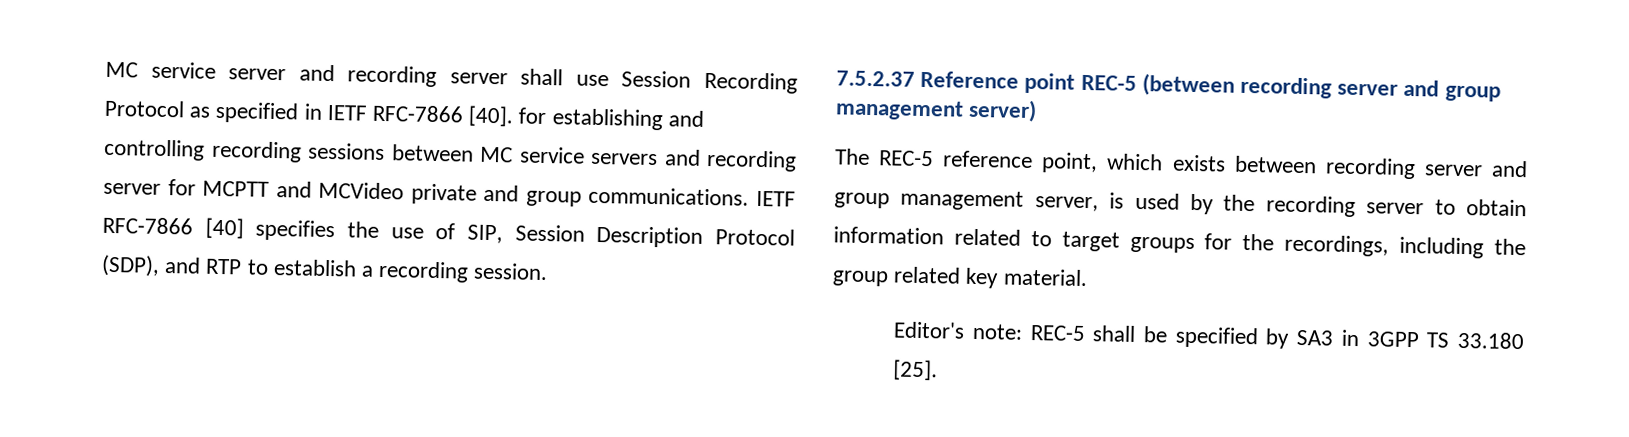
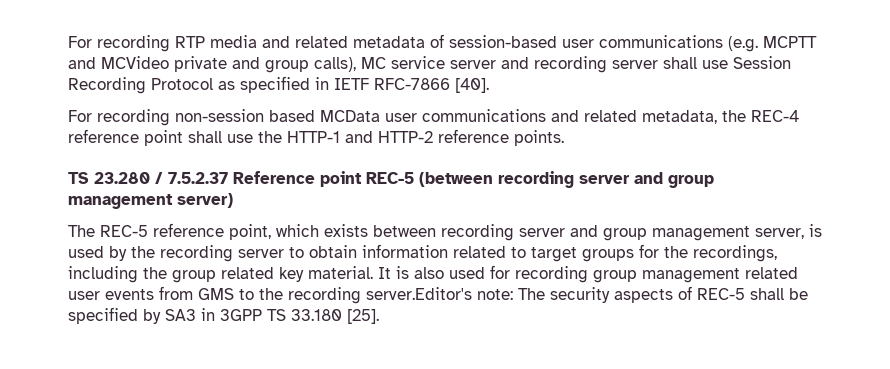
- MC service server and recording server shall use Session Recording Protocol as specified in IETF RFC-7866 [40]. for establishing and controlling recording sessions between MC service servers and recording server for MCPTT and MCVideo private and group communications. IETF RFC-7866 [40] specifies the use of SIP, Session Description Protocol (SDP), and RTP to establish a recording session.
- 7.5.2.37 Reference point REC-5 (between recording server and group management server)
+ For recording RTP media and related metadata of session-based user communications (e.g. MCPTT and MCVideo private and group calls), MC service server and recording server shall use Session Recording Protocol as specified in IETF RFC-7866 [40].
+ For recording non-session based MCData user communications and related metadata, the REC-4 reference point shall use the HTTP-1 and HTTP-2 reference points.
+ TS 23.280 / 7.5.2.37 Reference point REC-5 (between recording server and group management server)
- The REC-5 reference point, which exists between recording server and group management server, is used by the recording server to obtain information related to target groups for the recordings, including the group related key material.
- Editor's note: REC-5 shall be specified by SA3 in 3GPP TS 33.180 [25].
+ The REC-5 reference point, which exists between recording server and group management server, is used by the recording server to obtain information related to target groups for the recordings, including the group related key material. It is also used for recording group management related user events from GMS to the recording server.Editor's note: The security aspects of REC-5 shall be specified by SA3 in 3GPP TS 33.180 [25].

